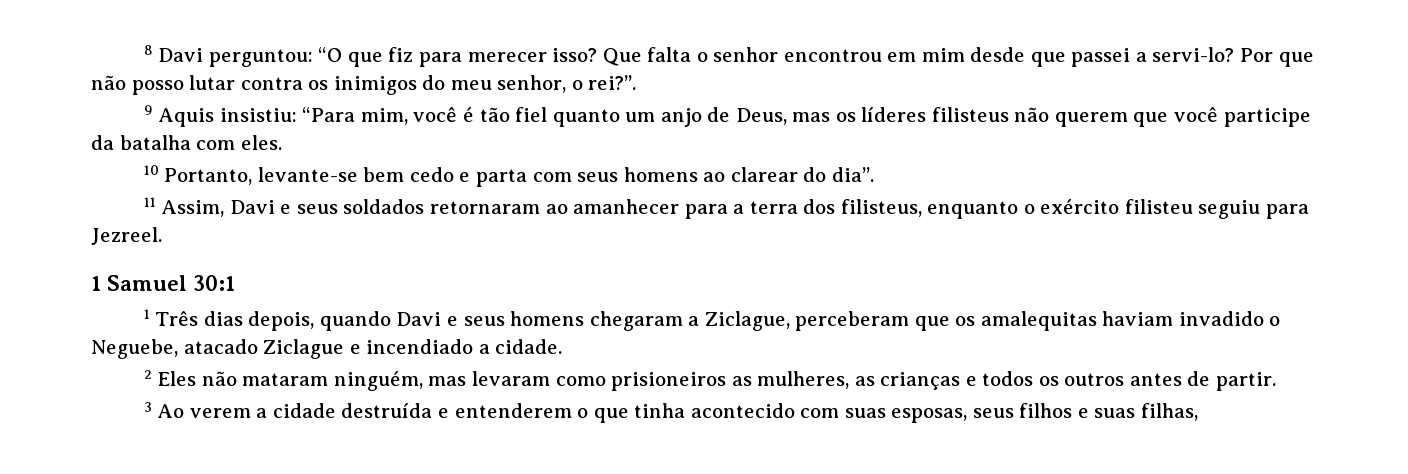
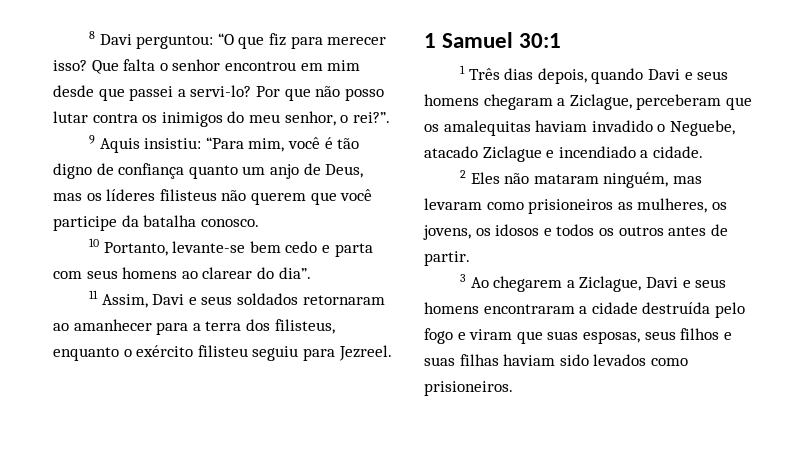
- 9 Aquis insistiu: “Para mim, você é tão fiel quanto um anjo de Deus, mas os líderes filisteus não querem que você participe da batalha com eles.
+ 9 Aquis insistiu: “Para mim, você é tão digno de confiança quanto um anjo de Deus, mas os líderes filisteus não querem que você participe da batalha conosco.
- 2 Eles não mataram ninguém, mas levaram como prisioneiros as mulheres, as crianças e todos os outros antes de partir.
+ 2 Eles não mataram ninguém, mas levaram como prisioneiros as mulheres, os jovens, os idosos e todos os outros antes de partir.
- 3 Ao verem a cidade destruída e entenderem o que tinha acontecido com suas esposas, seus filhos e suas filhas,
+ 3 Ao chegarem a Ziclague, Davi e seus homens encontraram a cidade destruída pelo fogo e viram que suas esposas, seus filhos e suas filhas haviam sido levados como prisioneiros.

